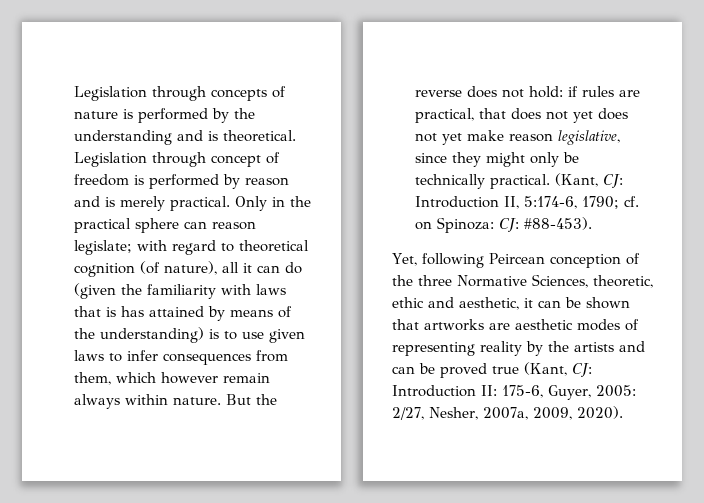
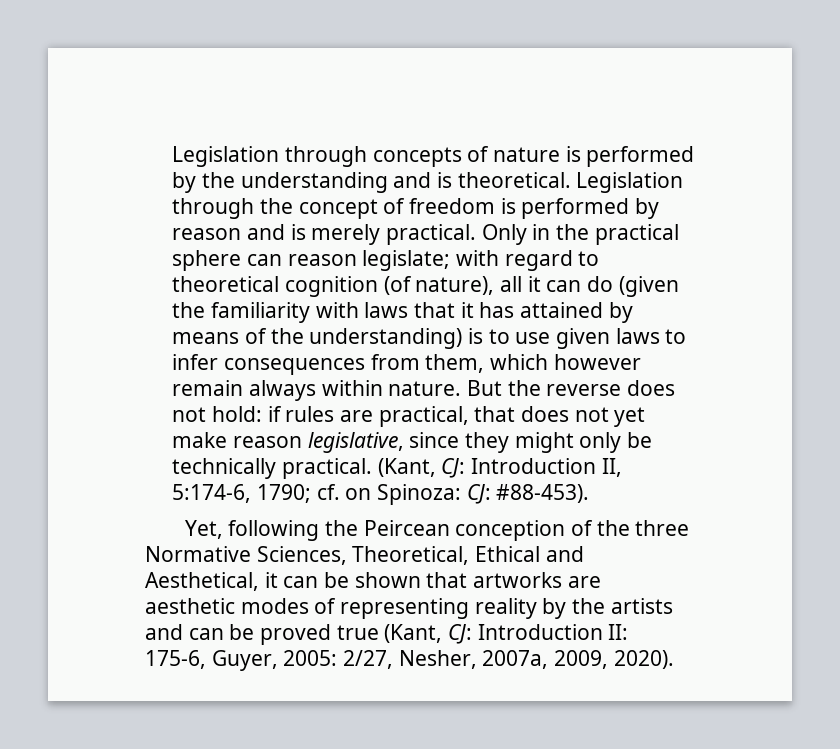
- Legislation through concept of freedom is performed by reason and is merely practical.
+ Legislation through the concept of freedom is performed by reason and is merely practical.
- Only in the practical sphere can reason legislate; with regard to theoretical cognition (of nature), all it can do (given the familiarity with laws that is has attained by means of the understanding) is to use given laws to infer consequences from them, which however remain always within nature.
+ Only in the practical sphere can reason legislate; with regard to theoretical cognition (of nature), all it can do (given the familiarity with laws that it has attained by means of the understanding) is to use given laws to infer consequences from them, which however remain always within nature.
- But the reverse does not hold: if rules are practical, that does not yet does not yet make reason legislative, since they might only be technically practical.
+ But the reverse does not hold: if rules are practical, that does not yet make reason legislative, since they might only be technically practical.
- Yet, following Peircean conception of the three Normative Sciences, theoretic, ethic and aesthetic, it can be shown that artworks are aesthetic modes of representing reality by the artists and can be proved true (Kant, CJ: Introduction II: 175-6, Guyer, 2005: 2/27, Nesher, 2007a, 2009, 2020).
+ Yet, following the Peircean conception of the three Normative Sciences, Theoretical, Ethical and Aesthetical, it can be shown that artworks are aesthetic modes of representing reality by the artists and can be proved true (Kant, CJ: Introduction II: 175-6, Guyer, 2005: 2/27, Nesher, 2007a, 2009, 2020).

